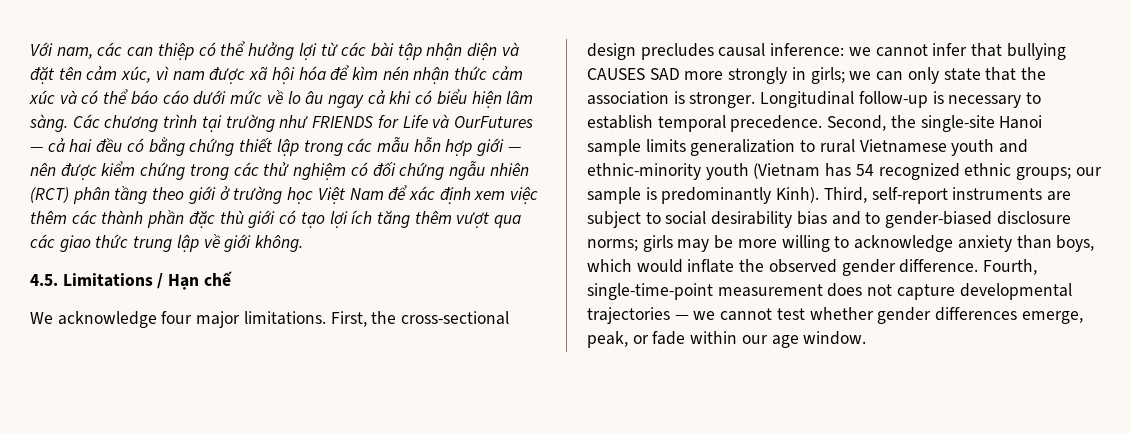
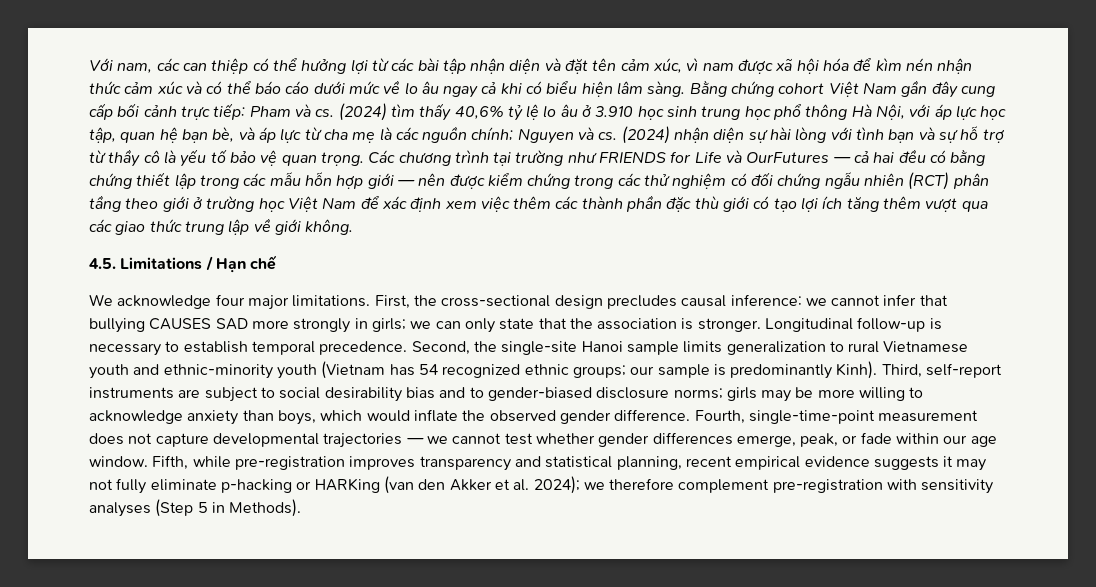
+ Bằng chứng cohort Việt Nam gần đây cung cấp bối cảnh trực tiếp: Pham và cs. (2024) tìm thấy 40,6% tỷ lệ lo âu ở 3.910 học sinh trung học phổ thông Hà Nội, với áp lực học tập, quan hệ bạn bè, và áp lực từ cha mẹ là các nguồn chính; Nguyen và cs. (2024) nhận diện sự hài lòng với tình bạn và sự hỗ trợ từ thầy cô là yếu tố bảo vệ quan trọng.
+ Fifth, while pre-registration improves transparency and statistical planning, recent empirical evidence suggests it may not fully eliminate p-hacking or HARKing (van den Akker et al. 2024); we therefore complement pre-registration with sensitivity analyses (Step 5 in Methods).

